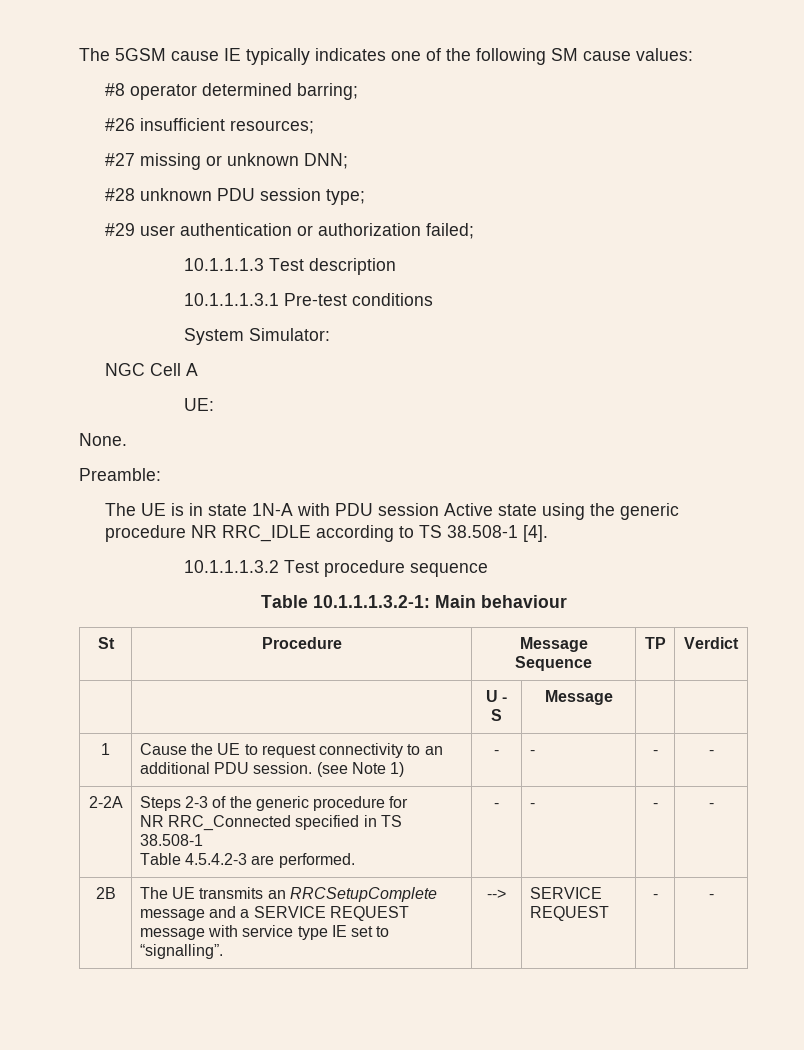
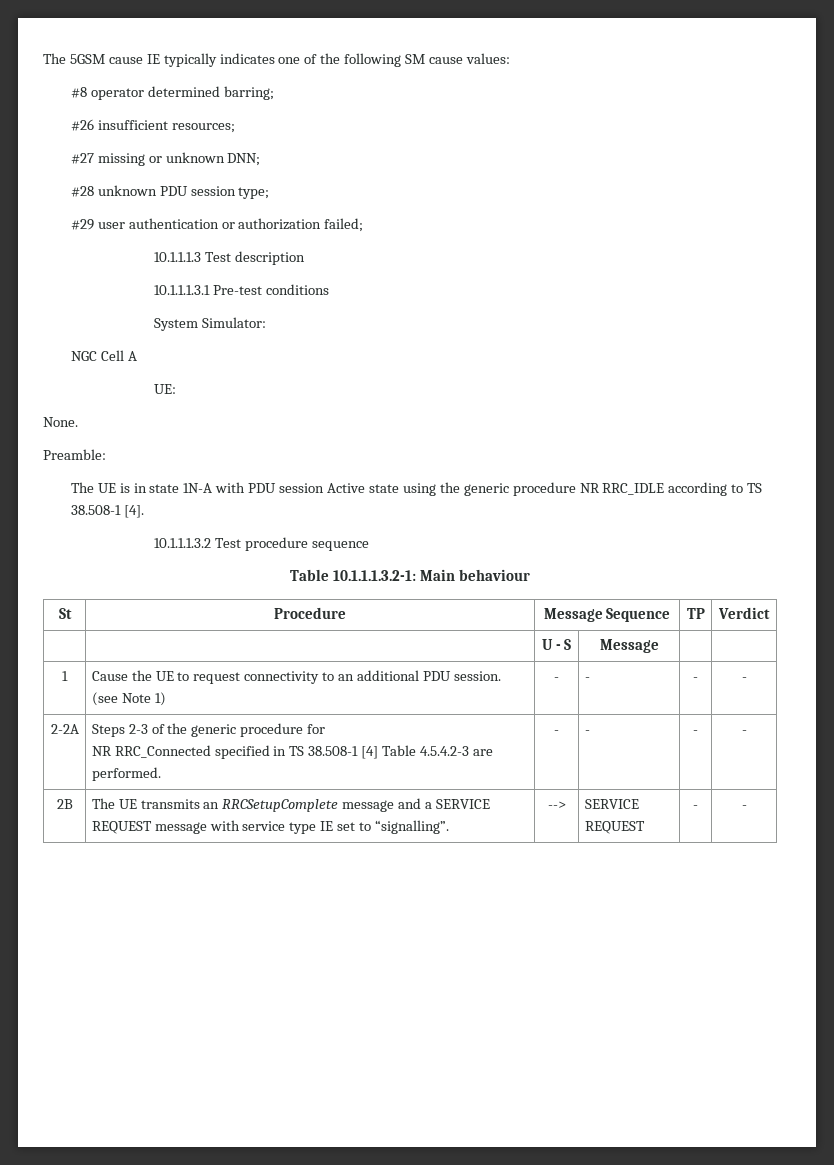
  2-2A | Steps 2-3 of the generic procedure for
- NR RRC_Connected specified in TS 38.508-1
- Table 4.5.4.2-3 are performed. | - | - | - | -
+ NR RRC_Connected specified in TS 38.508-1 [4] Table 4.5.4.2-3 are performed. | - | - | - | -

